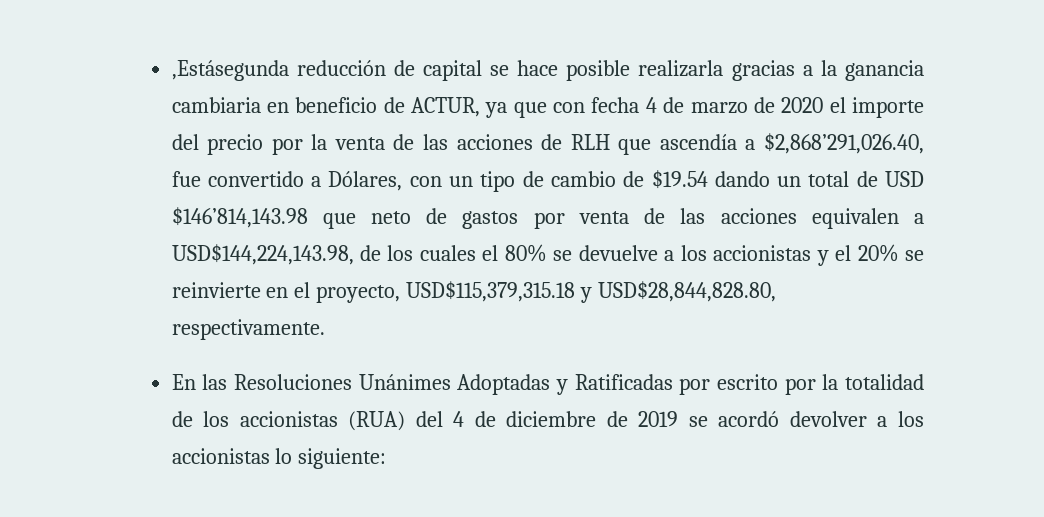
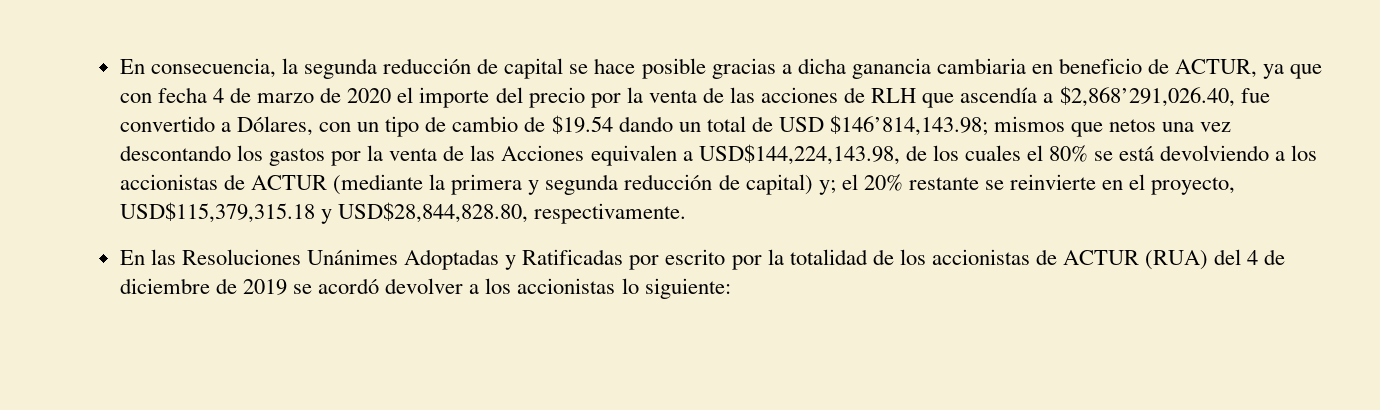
- ,Estásegunda reducción de capital se hace posible realizarla gracias a la ganancia cambiaria en beneficio de ACTUR, ya que con fecha 4 de marzo de 2020 el importe del precio por la venta de las acciones de RLH que ascendía a $2,868’291,026.40, fue convertido a Dólares, con un tipo de cambio de $19.54 dando un total de USD $146’814,143.98 que neto de gastos por venta de las acciones equivalen a USD$144,224,143.98, de los cuales el 80% se devuelve a los accionistas y el 20% se reinvierte en el proyecto, USD$115,379,315.18 y USD$28,844,828.80, respectivamente.
+ En consecuencia, la segunda reducción de capital se hace posible gracias a dicha ganancia cambiaria en beneficio de ACTUR, ya que con fecha 4 de marzo de 2020 el importe del precio por la venta de las acciones de RLH que ascendía a $2,868’291,026.40, fue convertido a Dólares, con un tipo de cambio de $19.54 dando un total de USD $146’814,143.98; mismos que netos una vez descontando los gastos por la venta de las Acciones equivalen a USD$144,224,143.98, de los cuales el 80% se está devolviendo a los accionistas de ACTUR (mediante la primera y segunda reducción de capital) y; el 20% restante se reinvierte en el proyecto, USD$115,379,315.18 y USD$28,844,828.80, respectivamente.
- En las Resoluciones Unánimes Adoptadas y Ratificadas por escrito por la totalidad de los accionistas (RUA) del 4 de diciembre de 2019 se acordó devolver a los accionistas lo siguiente:
+ En las Resoluciones Unánimes Adoptadas y Ratificadas por escrito por la totalidad de los accionistas de ACTUR (RUA) del 4 de diciembre de 2019 se acordó devolver a los accionistas lo siguiente:

